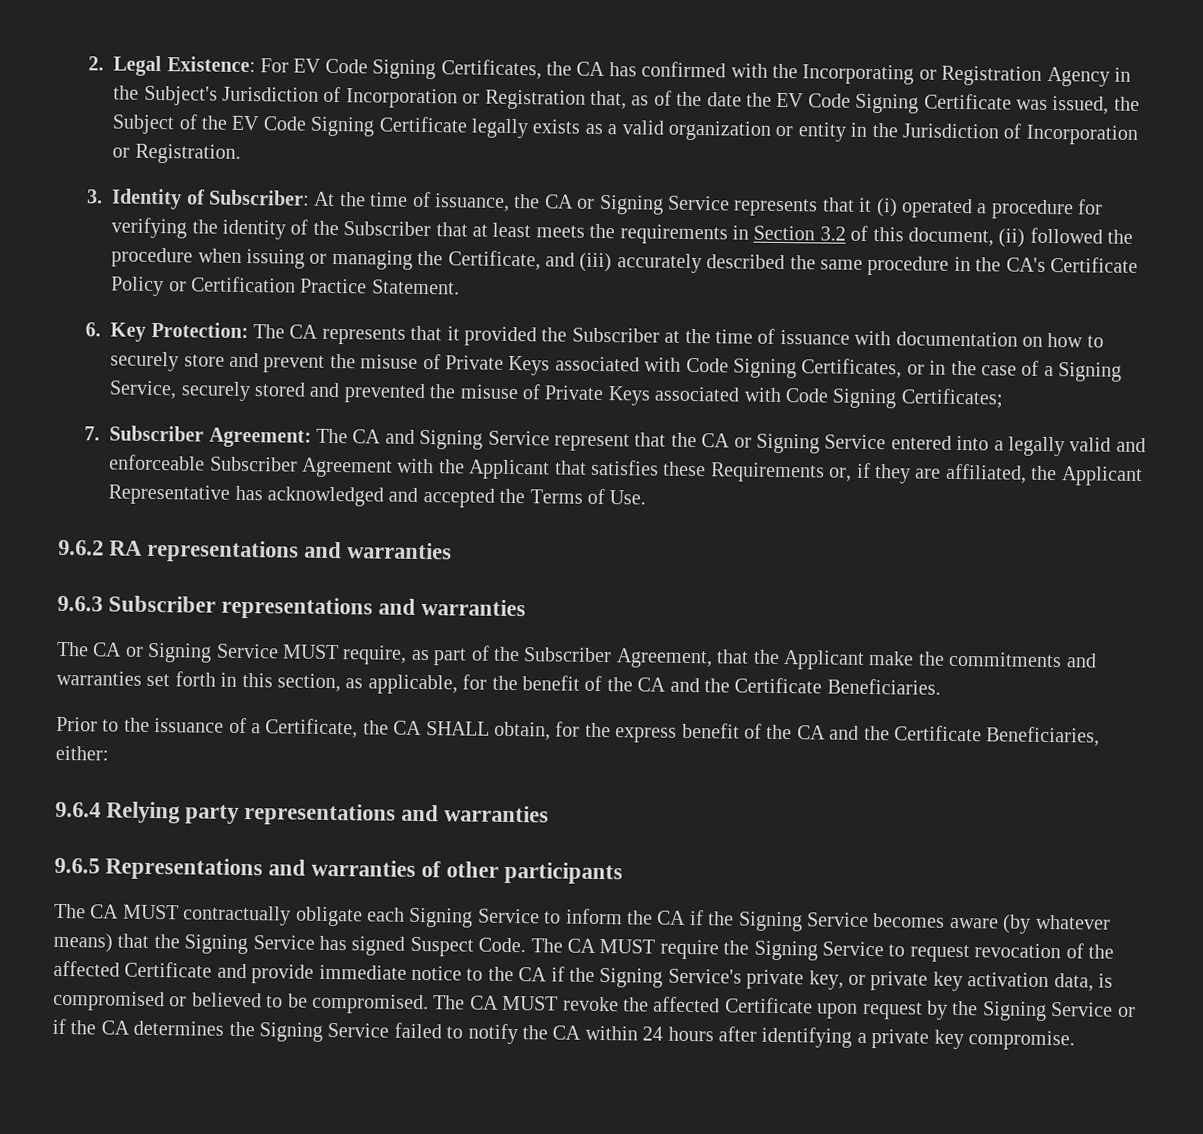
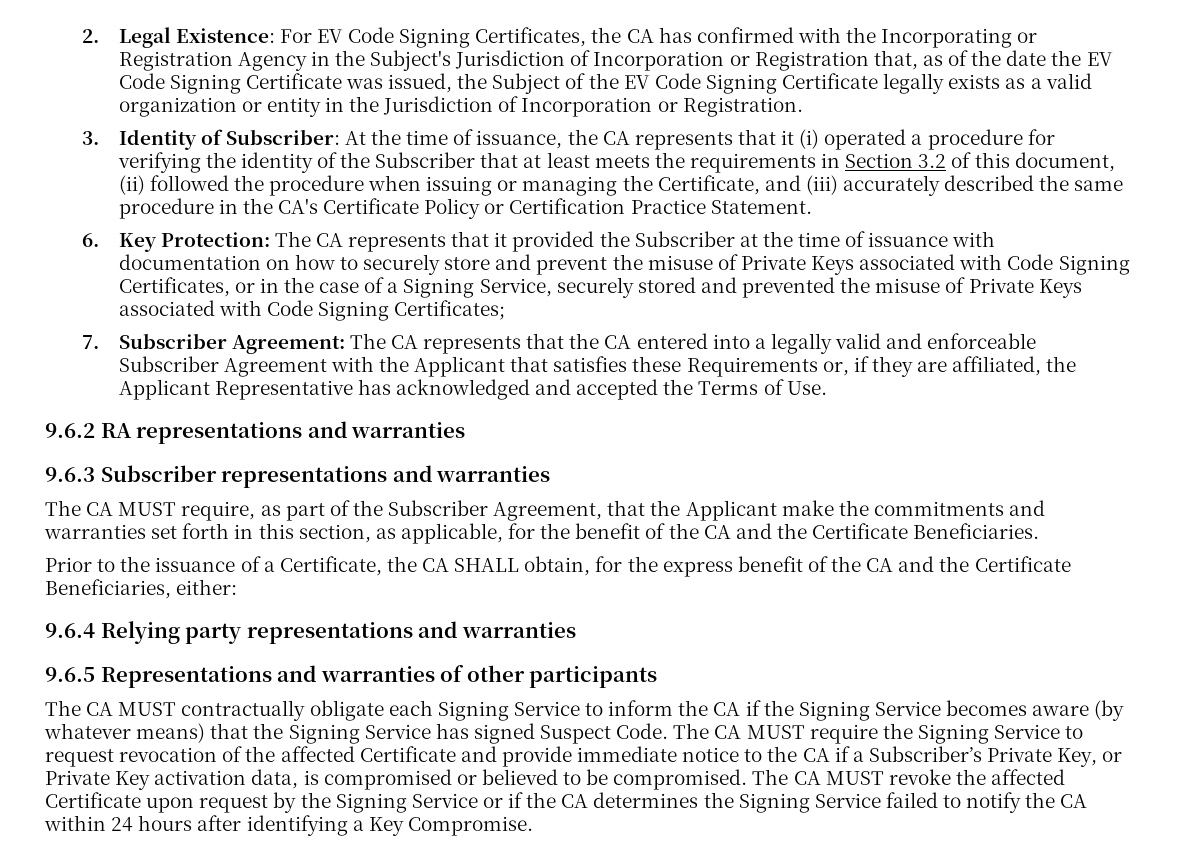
- At the time of issuance, the CA or Signing Service represents that it (i) operated a procedure for verifying the identity of the Subscriber that at least meets the requirements in Section 3.2 of this document, (ii) followed the procedure when issuing or managing the Certificate, and (iii) accurately described the same procedure in the CA's Certificate Policy or Certification Practice Statement.
+ At the time of issuance, the CA represents that it (i) operated a procedure for verifying the identity of the Subscriber that at least meets the requirements in Section 3.2 of this document, (ii) followed the procedure when issuing or managing the Certificate, and (iii) accurately described the same procedure in the CA's Certificate Policy or Certification Practice Statement.
- 7. Subscriber Agreement: The CA and Signing Service represent that the CA or Signing Service entered into a legally valid and enforceable Subscriber Agreement with the Applicant that satisfies these Requirements or, if they are affiliated, the Applicant Representative has acknowledged and accepted the Terms of Use.
+ 7. Subscriber Agreement: The CA represents that the CA entered into a legally valid and enforceable Subscriber Agreement with the Applicant that satisfies these Requirements or, if they are affiliated, the Applicant Representative has acknowledged and accepted the Terms of Use.
- The CA or Signing Service MUST require, as part of the Subscriber Agreement, that the Applicant make the commitments and warranties set forth in this section, as applicable, for the benefit of the CA and the Certificate Beneficiaries.
+ The CA MUST require, as part of the Subscriber Agreement, that the Applicant make the commitments and warranties set forth in this section, as applicable, for the benefit of the CA and the Certificate Beneficiaries.
- The CA MUST require the Signing Service to request revocation of the affected Certificate and provide immediate notice to the CA if the Signing Service's private key, or private key activation data, is compromised or believed to be compromised.
+ The CA MUST require the Signing Service to request revocation of the affected Certificate and provide immediate notice to the CA if a Subscriber’s Private Key, or Private Key activation data, is compromised or believed to be compromised.
- The CA MUST revoke the affected Certificate upon request by the Signing Service or if the CA determines the Signing Service failed to notify the CA within 24 hours after identifying a private key compromise.
+ The CA MUST revoke the affected Certificate upon request by the Signing Service or if the CA determines the Signing Service failed to notify the CA within 24 hours after identifying a Key Compromise.

